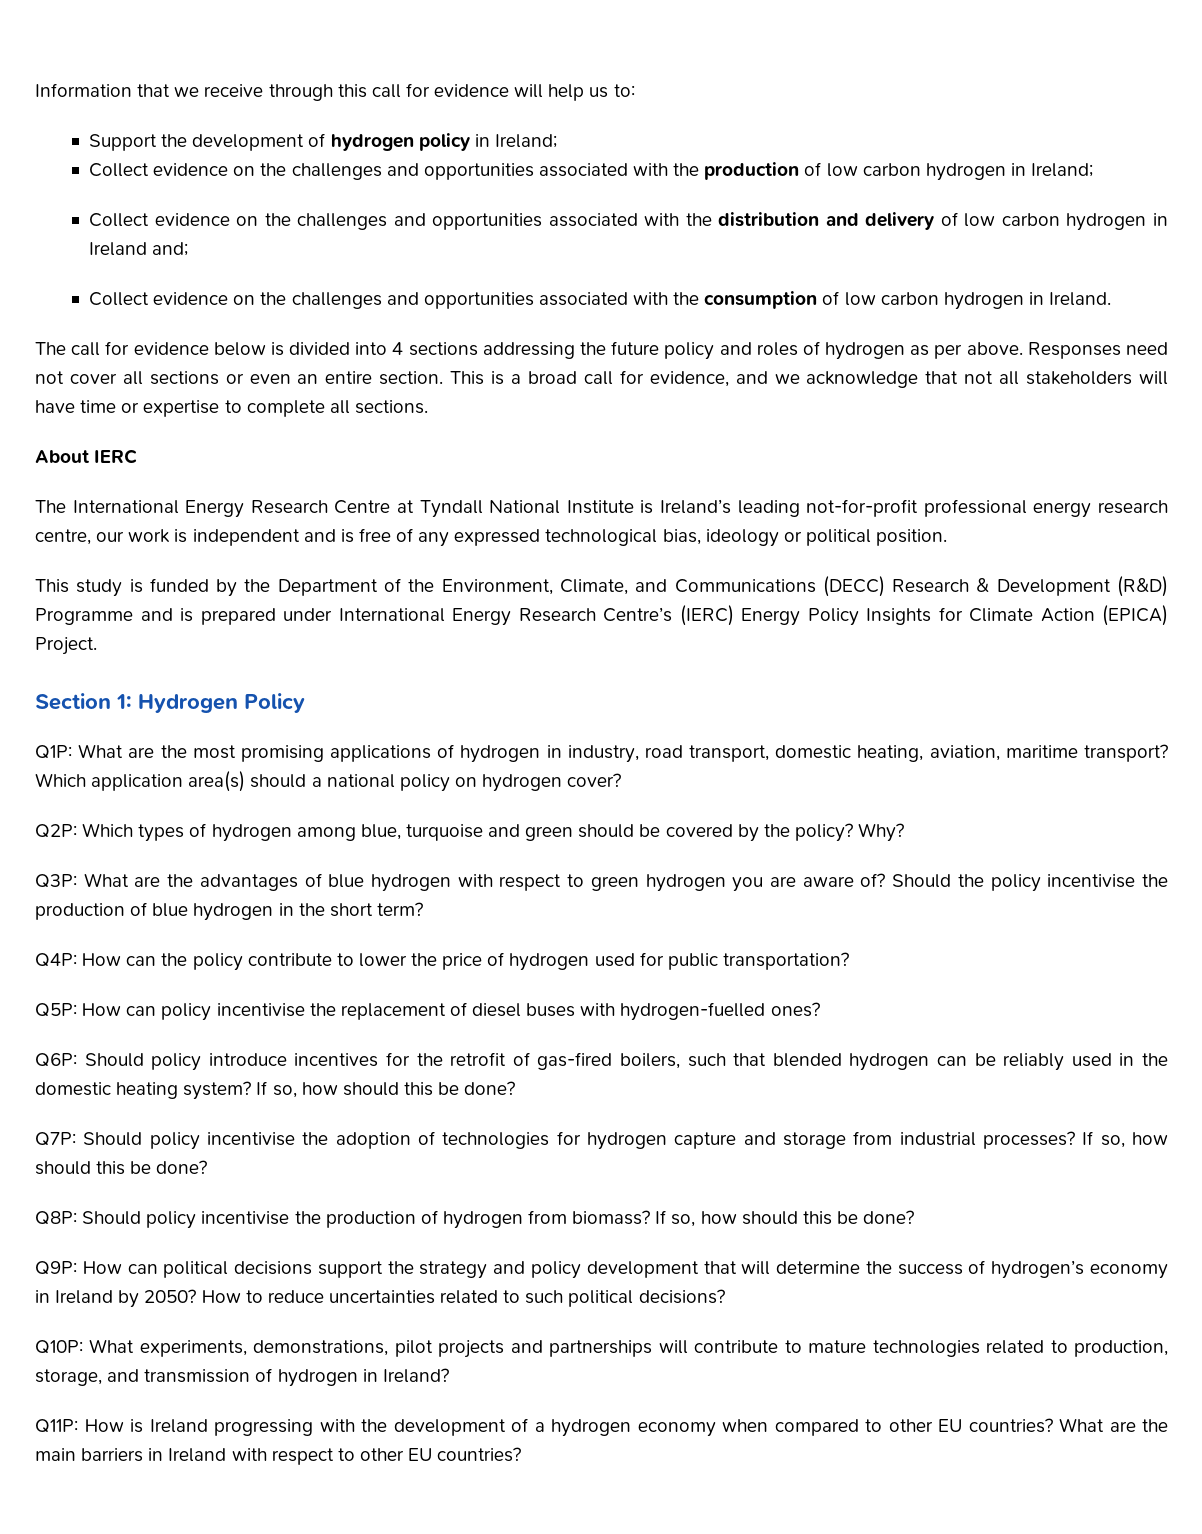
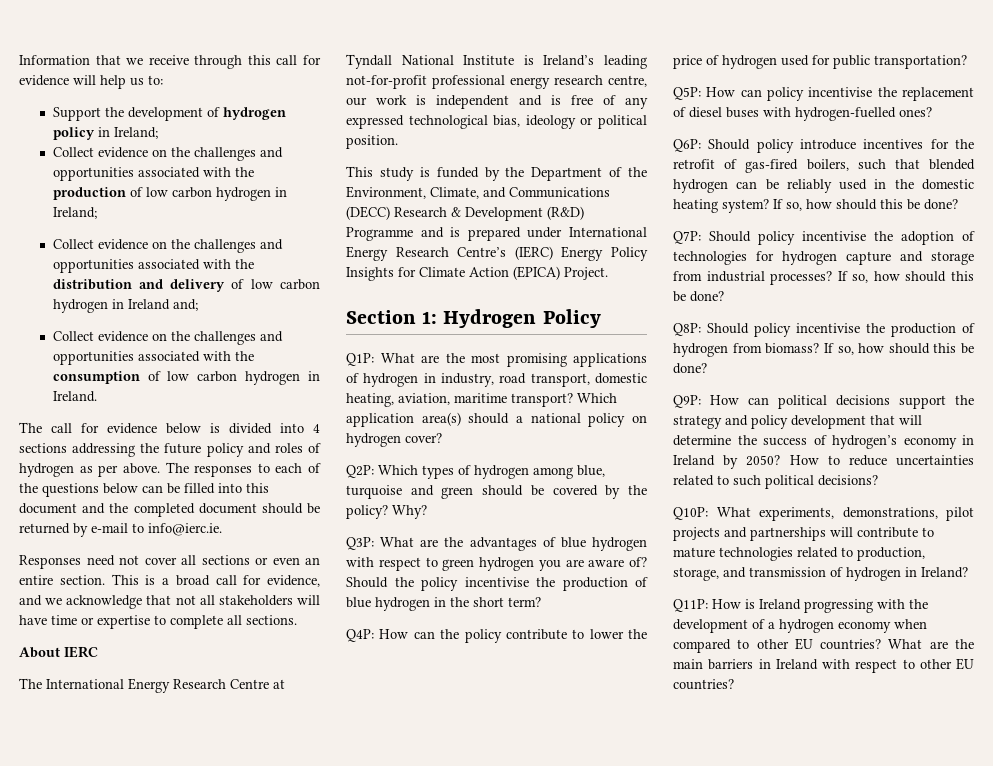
- The call for evidence below is divided into 4 sections addressing the future policy and roles of hydrogen as per above. Responses need not cover all sections or even an entire section.
+ The call for evidence below is divided into 4 sections addressing the future policy and roles of hydrogen as per above. The responses to each of the questions below can be filled into this document and the completed document should be returned by e-mail to info@ierc.ie.
+ Responses need not cover all sections or even an entire section.

